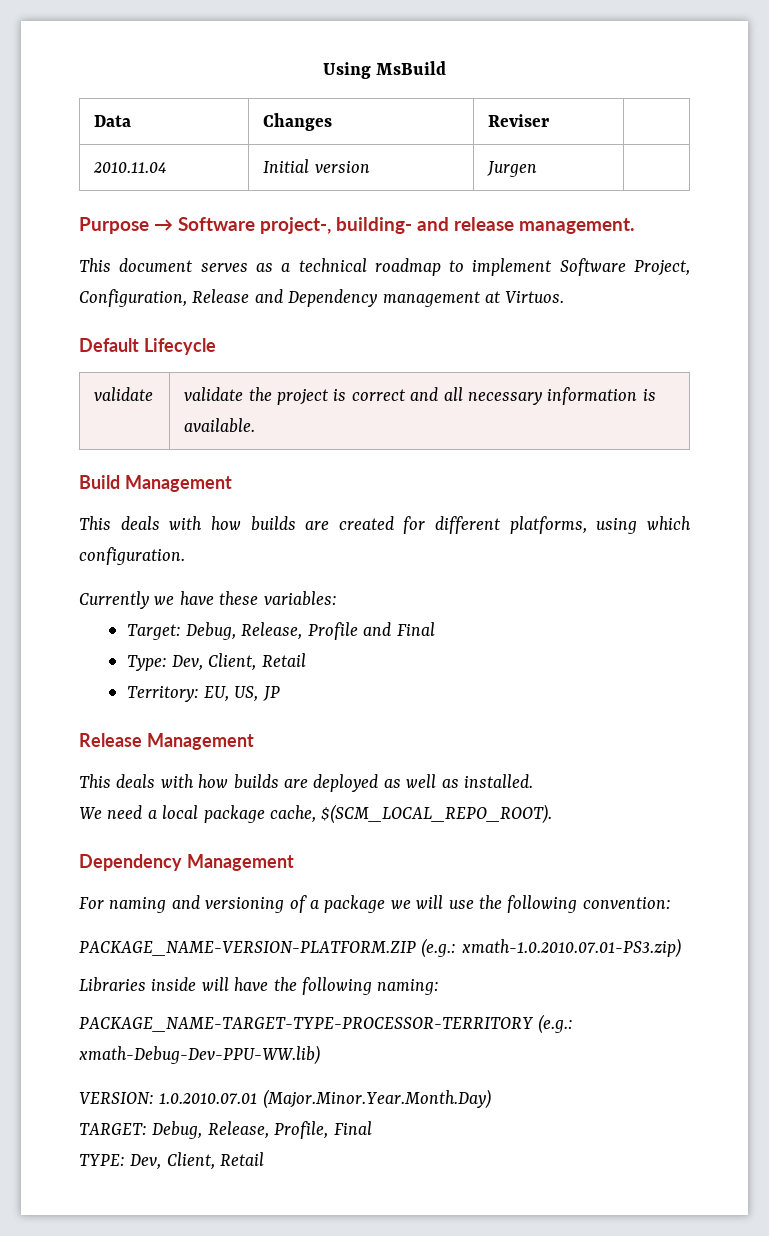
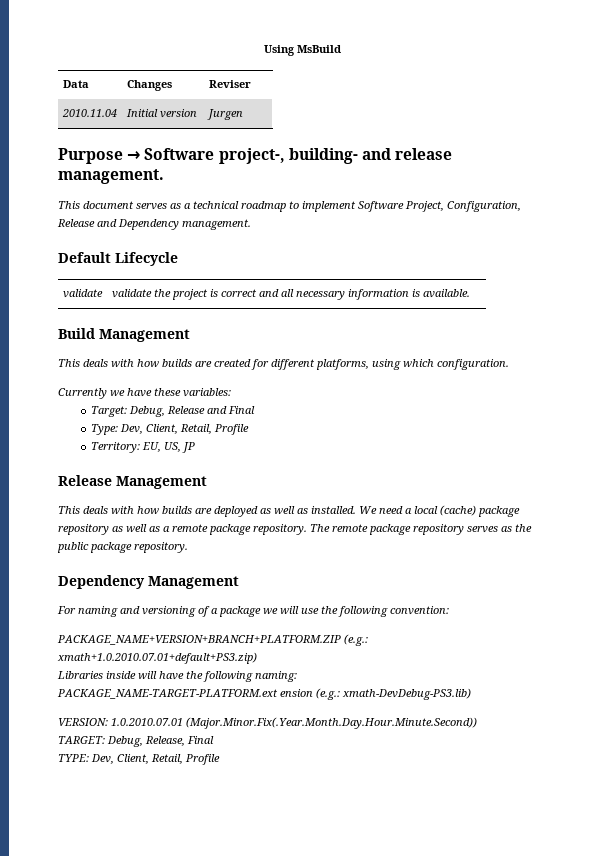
- This document serves as a technical roadmap to implement Software Project, Configuration, Release and Dependency management at Virtuos.
+ This document serves as a technical roadmap to implement Software Project, Configuration, Release and Dependency management.
- Target: Debug, Release, Profile and Final
+ Target: Debug, Release and Final
- Type: Dev, Client, Retail
+ Type: Dev, Client, Retail, Profile
- This deals with how builds are deployed as well as installed.
- We need a local package cache, $(SCM_LOCAL_REPO_ROOT).
+ This deals with how builds are deployed as well as installed. We need a local (cache) package repository as well as a remote package repository. The remote package repository serves as the public package repository.
- PACKAGE_NAME-VERSION-PLATFORM.ZIP (e.g.: xmath-1.0.2010.07.01-PS3.zip)
+ PACKAGE_NAME+VERSION+BRANCH+PLATFORM.ZIP (e.g.: xmath+1.0.2010.07.01+default+PS3.zip)
- PACKAGE_NAME-TARGET-TYPE-PROCESSOR-TERRITORY (e.g.: xmath-Debug-Dev-PPU-WW.lib)
+ PACKAGE_NAME-TARGET-PLATFORM.ext ension (e.g.: xmath-DevDebug-PS3.lib)
- VERSION: 1.0.2010.07.01 (Major.Minor.Year.Month.Day)
+ VERSION: 1.0.2010.07.01 (Major.Minor.Fix(.Year.Month.Day.Hour.Minute.Second))
- TARGET: Debug, Release, Profile, Final
+ TARGET: Debug, Release, Final
- TYPE: Dev, Client, Retail
+ TYPE: Dev, Client, Retail, Profile

